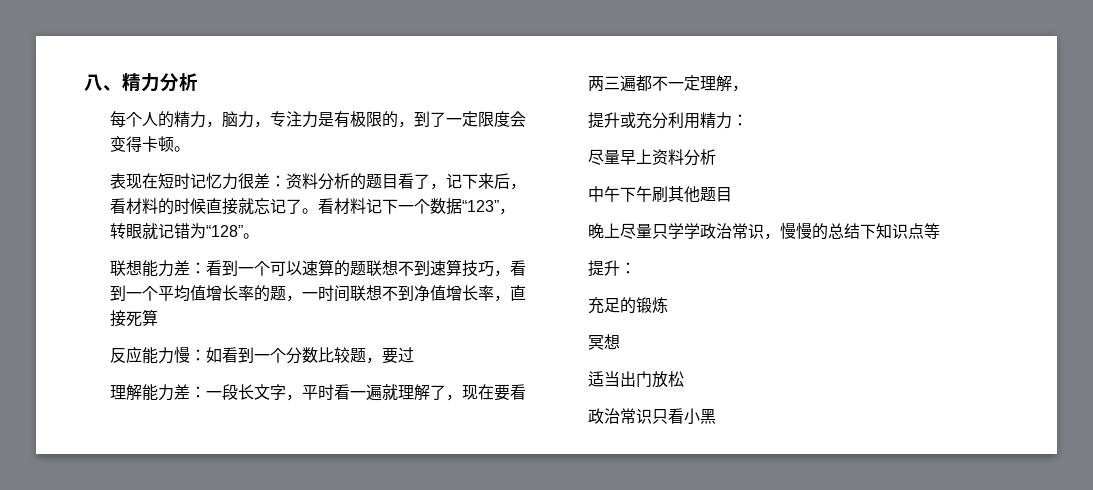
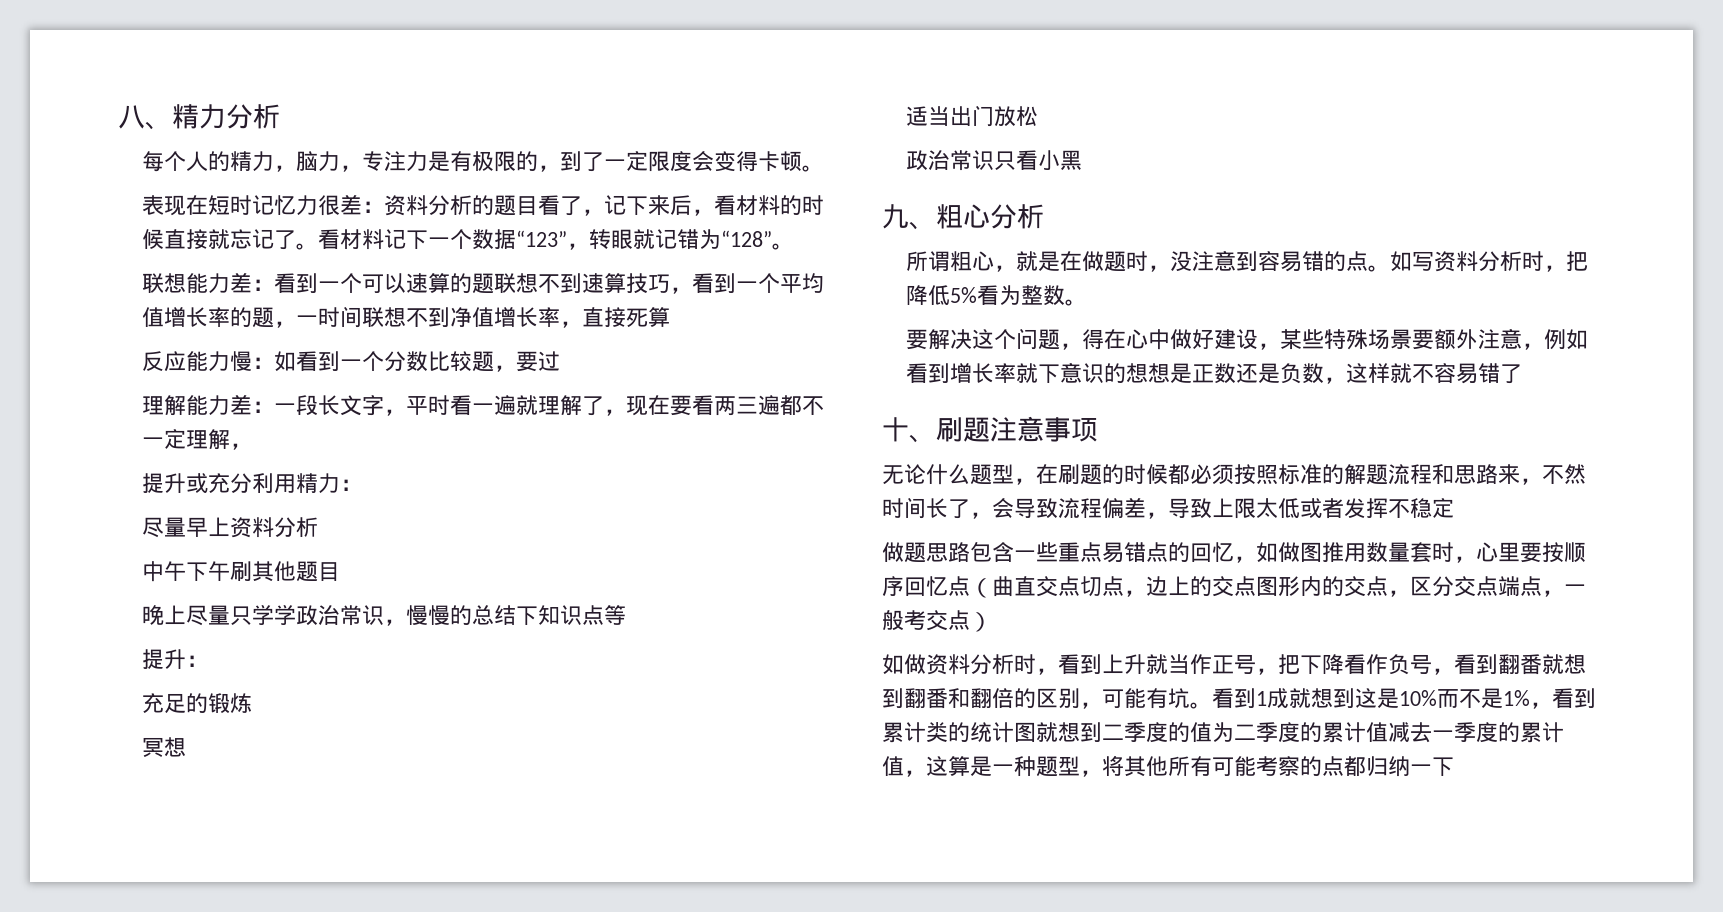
+ 九、粗心分析
+ 所谓粗心，就是在做题时，没注意到容易错的点。如写资料分析时，把降低5%看为整数。
+ 要解决这个问题，得在心中做好建设，某些特殊场景要额外注意，例如看到增长率就下意识的想想是正数还是负数，这样就不容易错了
+ 十、刷题注意事项
+ 无论什么题型，在刷题的时候都必须按照标准的解题流程和思路来，不然时间长了，会导致流程偏差，导致上限太低或者发挥不稳定
+ 做题思路包含一些重点易错点的回忆，如做图推用数量套时，心里要按顺序回忆点（曲直交点切点，边上的交点图形内的交点，区分交点端点，一般考交点）
+ 如做资料分析时，看到上升就当作正号，把下降看作负号，看到翻番就想到翻番和翻倍的区别，可能有坑。看到1成就想到这是10%而不是1%，看到累计类的统计图就想到二季度的值为二季度的累计值减去一季度的累计值，这算是一种题型，将其他所有可能考察的点都归纳一下

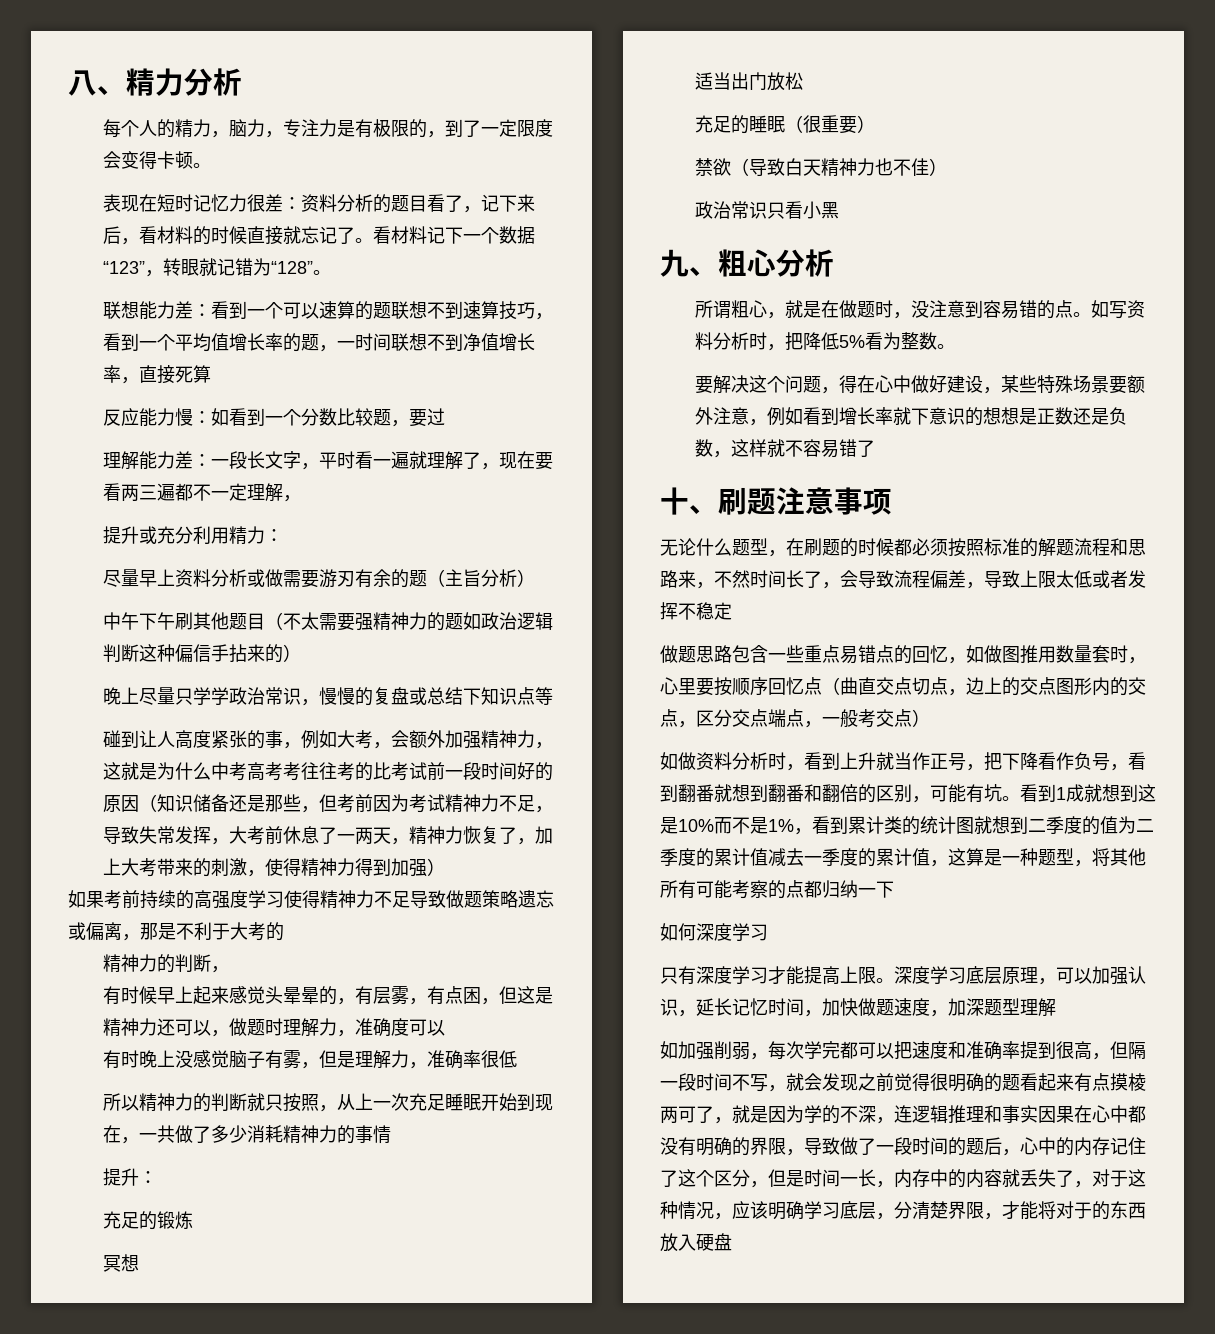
- 尽量早上资料分析
+ 尽量早上资料分析或做需要游刃有余的题（主旨分析）
- 中午下午刷其他题目
+ 中午下午刷其他题目（不太需要强精神力的题如政治逻辑判断这种偏信手拈来的）
- 晚上尽量只学学政治常识，慢慢的总结下知识点等
+ 晚上尽量只学学政治常识，慢慢的复盘或总结下知识点等
+ 碰到让人高度紧张的事，例如大考，会额外加强精神力，这就是为什么中考高考考往往考的比考试前一段时间好的原因（知识储备还是那些，但考前因为考试精神力不足，导致失常发挥，大考前休息了一两天，精神力恢复了，加上大考带来的刺激，使得精神力得到加强）
+ 如果考前持续的高强度学习使得精神力不足导致做题策略遗忘或偏离，那是不利于大考的
+ 精神力的判断，
+ 有时候早上起来感觉头晕晕的，有层雾，有点困，但这是精神力还可以，做题时理解力，准确度可以
+ 有时晚上没感觉脑子有雾，但是理解力，准确率很低
+ 所以精神力的判断就只按照，从上一次充足睡眠开始到现在，一共做了多少消耗精神力的事情
+ 充足的睡眠（很重要）
+ 禁欲（导致白天精神力也不佳）
+ 如何深度学习
+ 只有深度学习才能提高上限。深度学习底层原理，可以加强认识，延长记忆时间，加快做题速度，加深题型理解
+ 如加强削弱，每次学完都可以把速度和准确率提到很高，但隔一段时间不写，就会发现之前觉得很明确的题看起来有点摸棱两可了，就是因为学的不深，连逻辑推理和事实因果在心中都没有明确的界限，导致做了一段时间的题后，心中的内存记住了这个区分，但是时间一长，内存中的内容就丢失了，对于这种情况，应该明确学习底层，分清楚界限，才能将对于的东西放入硬盘

